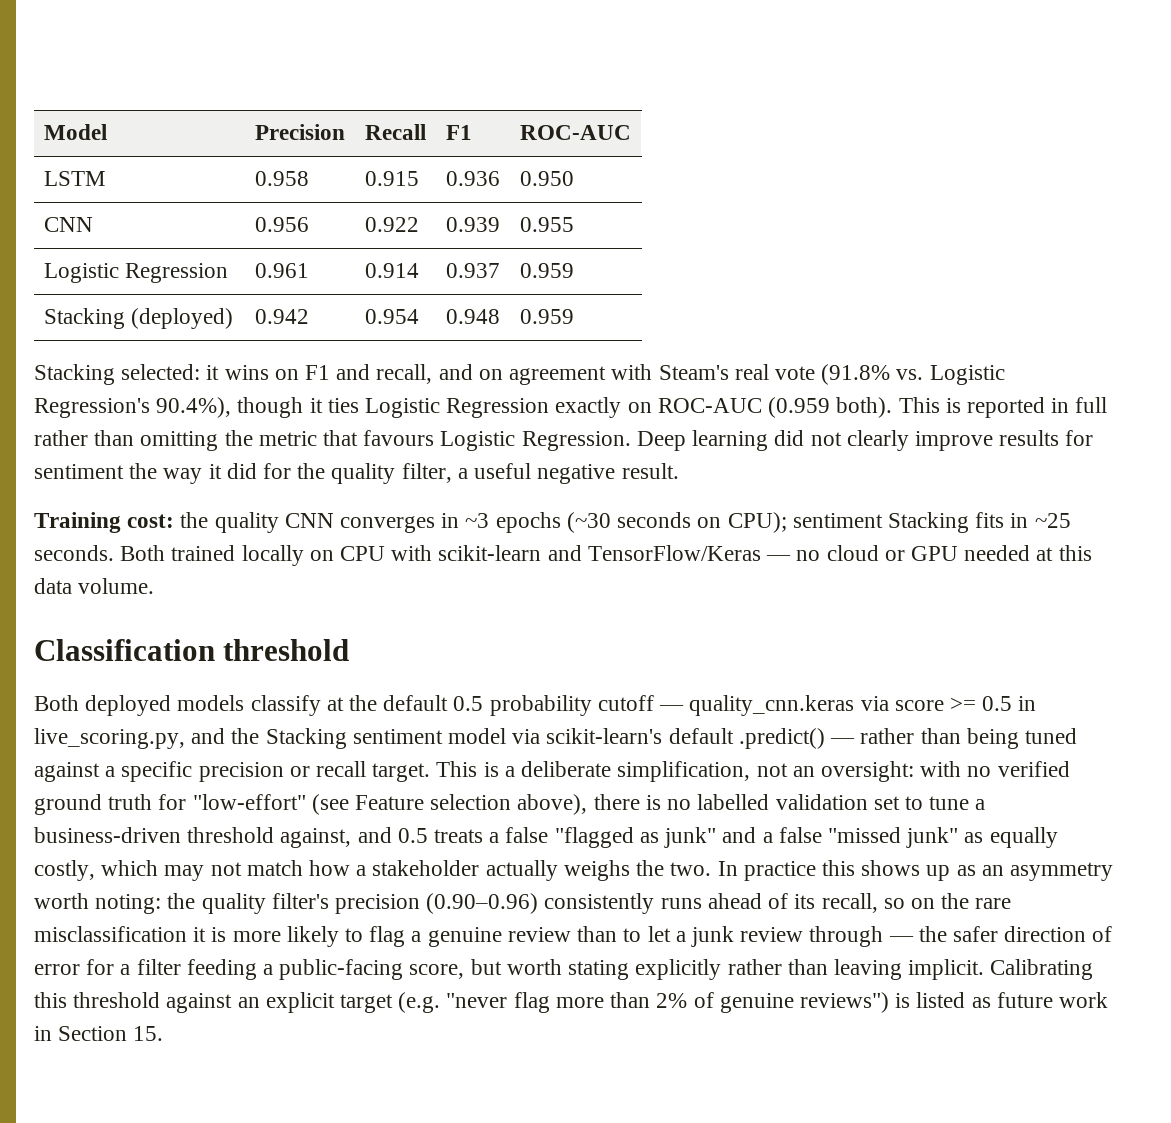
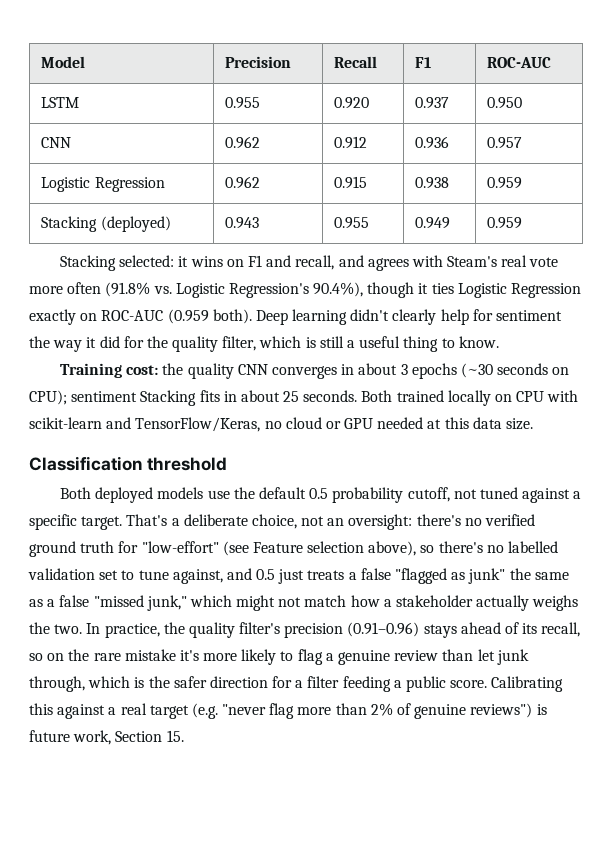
- LSTM | 0.958 | 0.915 | 0.936 | 0.950
+ LSTM | 0.955 | 0.920 | 0.937 | 0.950
- CNN | 0.956 | 0.922 | 0.939 | 0.955
+ CNN | 0.962 | 0.912 | 0.936 | 0.957
- Logistic Regression | 0.961 | 0.914 | 0.937 | 0.959
+ Logistic Regression | 0.962 | 0.915 | 0.938 | 0.959
- Stacking (deployed) | 0.942 | 0.954 | 0.948 | 0.959
+ Stacking (deployed) | 0.943 | 0.955 | 0.949 | 0.959
- Stacking selected: it wins on F1 and recall, and on agreement with Steam's real vote (91.8% vs. Logistic Regression's 90.4%), though it ties Logistic Regression exactly on ROC-AUC (0.959 both).
+ Stacking selected: it wins on F1 and recall, and agrees with Steam's real vote more often (91.8% vs. Logistic Regression's 90.4%), though it ties Logistic Regression exactly on ROC-AUC (0.959 both).
- This is reported in full rather than omitting the metric that favours Logistic Regression. Deep learning did not clearly improve results for sentiment the way it did for the quality filter, a useful negative result.
+ Deep learning didn't clearly help for sentiment the way it did for the quality filter, which is still a useful thing to know.
- Training cost: the quality CNN converges in ~3 epochs (~30 seconds on CPU); sentiment Stacking fits in ~25 seconds.
+ Training cost: the quality CNN converges in about 3 epochs (~30 seconds on CPU); sentiment Stacking fits in about 25 seconds.
- Both trained locally on CPU with scikit-learn and TensorFlow/Keras — no cloud or GPU needed at this data volume.
+ Both trained locally on CPU with scikit-learn and TensorFlow/Keras, no cloud or GPU needed at this data size.
- Both deployed models classify at the default 0.5 probability cutoff — quality_cnn.keras via score >= 0.5 in live_scoring.py, and the Stacking sentiment model via scikit-learn's default .predict() — rather than being tuned against a specific precision or recall target. This is a deliberate simplification, not an oversight: with no verified ground truth for "low-effort" (see Feature selection above), there is no labelled validation set to tune a business-driven threshold against, and 0.5 treats a false "flagged as junk" and a false "missed junk" as equally costly, which may not match how a stakeholder actually weighs the two.
+ Both deployed models use the default 0.5 probability cutoff, not tuned against a specific target. That's a deliberate choice, not an oversight: there's no verified ground truth for "low-effort" (see Feature selection above), so there's no labelled validation set to tune against, and 0.5 just treats a false "flagged as junk" the same as a false "missed junk," which might not match how a stakeholder actually weighs the two.
- In practice this shows up as an asymmetry worth noting: the quality filter's precision (0.90–0.96) consistently runs ahead of its recall, so on the rare misclassification it is more likely to flag a genuine review than to let a junk review through — the safer direction of error for a filter feeding a public-facing score, but worth stating explicitly rather than leaving implicit. Calibrating this threshold against an explicit target (e.g. "never flag more than 2% of genuine reviews") is listed as future work in Section 15.
+ In practice, the quality filter's precision (0.91–0.96) stays ahead of its recall, so on the rare mistake it's more likely to flag a genuine review than let junk through, which is the safer direction for a filter feeding a public score. Calibrating this against a real target (e.g. "never flag more than 2% of genuine reviews") is future work, Section 15.

